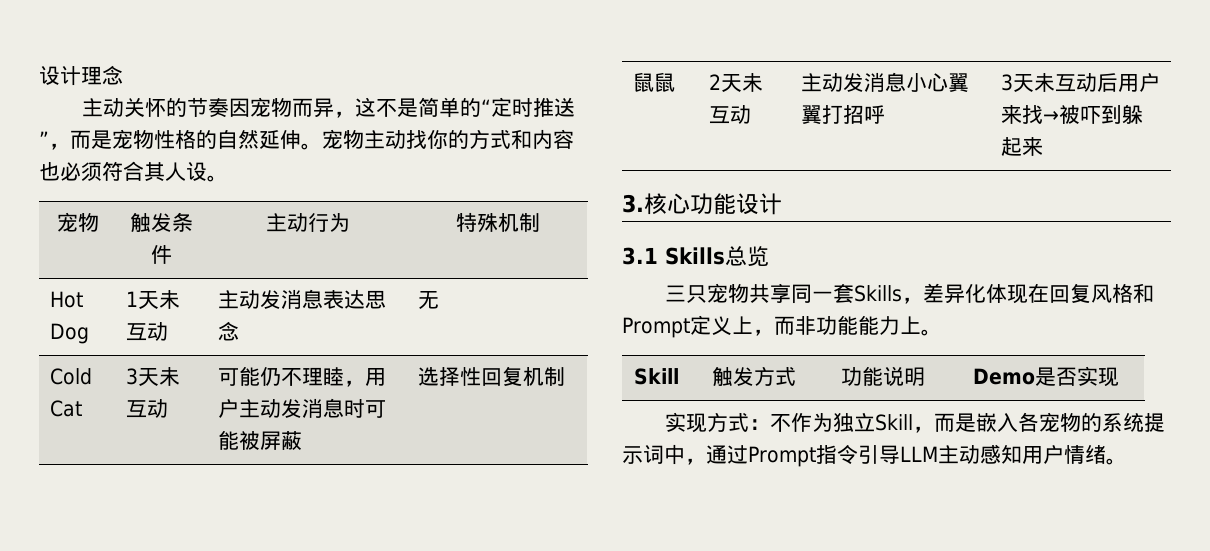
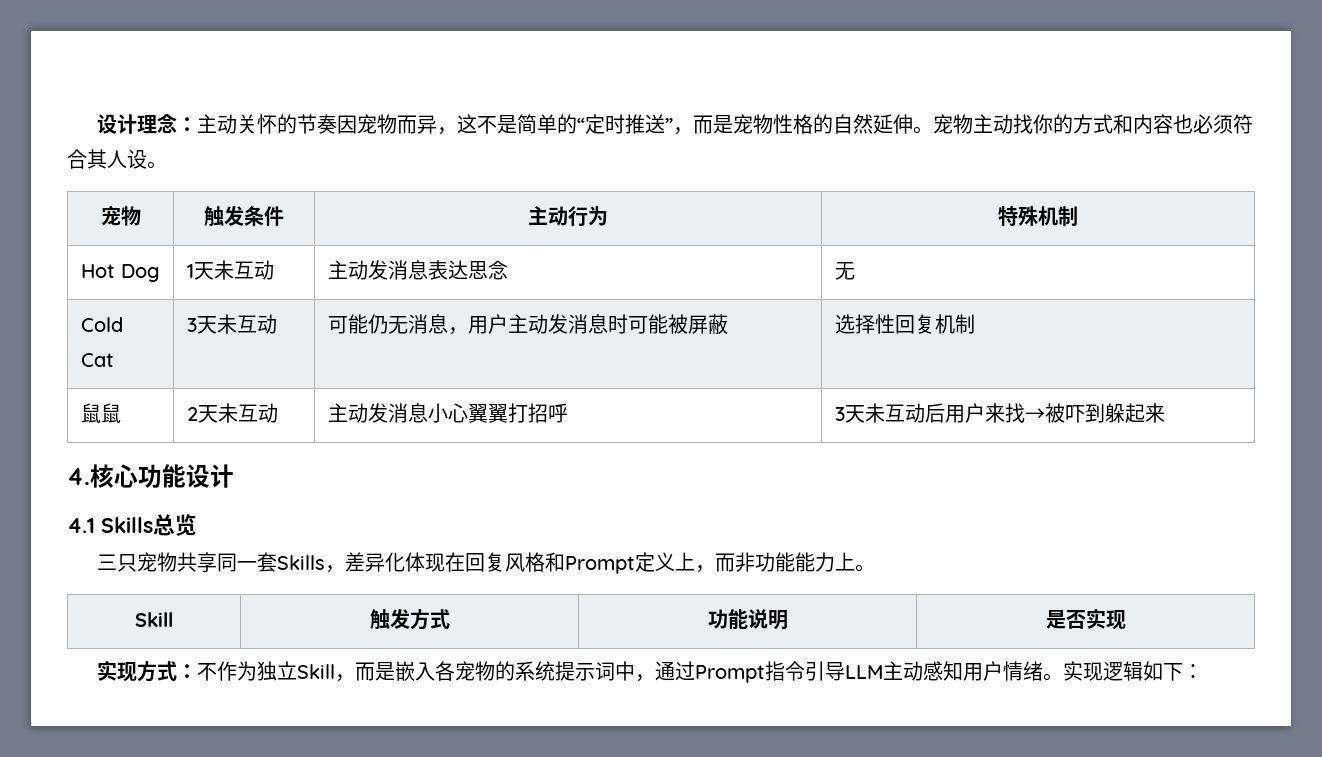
- 设计理念
- 主动关怀的节奏因宠物而异，这不是简单的“定时推送”，而是宠物性格的自然延伸。
+ 设计理念：主动关怀的节奏因宠物而异，这不是简单的“定时推送”，而是宠物性格的自然延伸。
- Cold Cat | 3天未互动 | 可能仍不理睦，用户主动发消息时可能被屏蔽 | 选择性回复机制
+ Cold Cat | 3天未互动 | 可能仍无消息，用户主动发消息时可能被屏蔽 | 选择性回复机制
- 3.核心功能设计
+ 4.核心功能设计
- 3.1 Skills总览
+ 4.1 Skills总览
- Skill | 触发方式 | 功能说明 | Demo是否实现
+ Skill | 触发方式 | 功能说明 | 是否实现
+ 实现逻辑如下：

